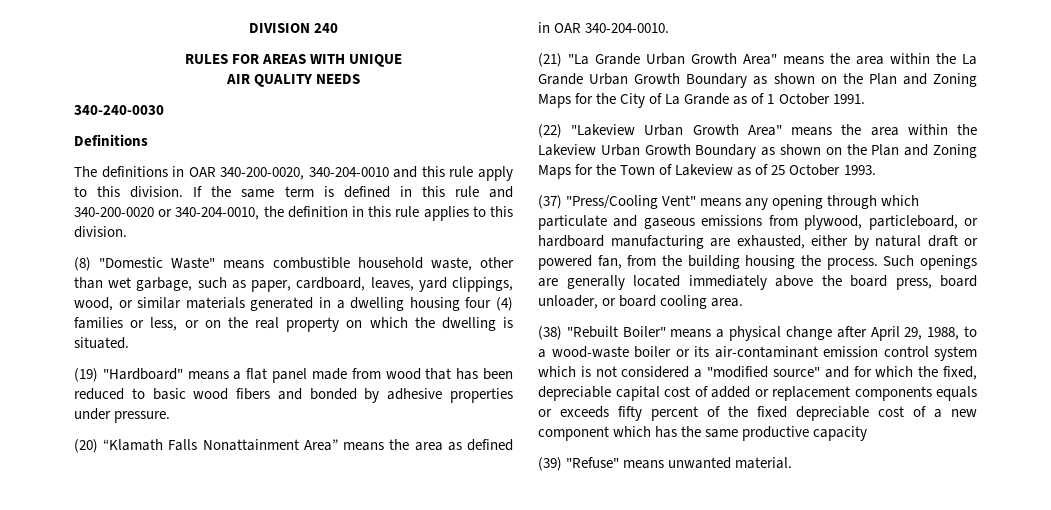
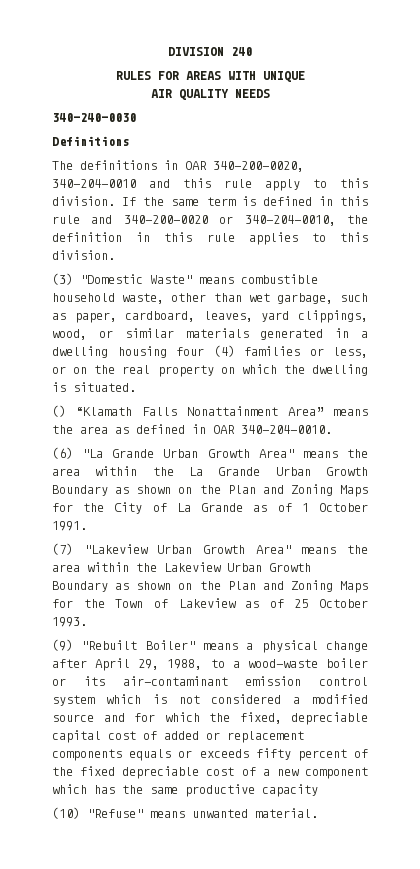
- (8) "Domestic Waste" means combustible household waste, other than wet garbage, such as paper, cardboard, leaves, yard clippings, wood, or similar materials generated in a dwelling housing four (4) families or less, or on the real property on which the dwelling is situated.
+ (3) "Domestic Waste" means combustible household waste, other than wet garbage, such as paper, cardboard, leaves, yard clippings, wood, or similar materials generated in a dwelling housing four (4) families or less, or on the real property on which the dwelling is situated.
- (19) "Hardboard" means a flat panel made from wood that has been reduced to basic wood fibers and bonded by adhesive properties under pressure.
- (20) “Klamath Falls Nonattainment Area” means the area as defined in OAR 340-204-0010.
+ () “Klamath Falls Nonattainment Area” means the area as defined in OAR 340-204-0010.
- (21) "La Grande Urban Growth Area" means the area within the La Grande Urban Growth Boundary as shown on the Plan and Zoning Maps for the City of La Grande as of 1 October 1991.
+ (6) "La Grande Urban Growth Area" means the area within the La Grande Urban Growth Boundary as shown on the Plan and Zoning Maps for the City of La Grande as of 1 October 1991.
- (22) "Lakeview Urban Growth Area" means the area within the Lakeview Urban Growth Boundary as shown on the Plan and Zoning Maps for the Town of Lakeview as of 25 October 1993.
+ (7) "Lakeview Urban Growth Area" means the area within the Lakeview Urban Growth Boundary as shown on the Plan and Zoning Maps for the Town of Lakeview as of 25 October 1993.
- (37) "Press/Cooling Vent" means any opening through which particulate and gaseous emissions from plywood, particleboard, or hardboard manufacturing are exhausted, either by natural draft or powered fan, from the building housing the process. Such openings are generally located immediately above the board press, board unloader, or board cooling area.
- (38) "Rebuilt Boiler" means a physical change after April 29, 1988, to a wood-waste boiler or its air-contaminant emission control system which is not considered a "modified source" and for which the fixed, depreciable capital cost of added or replacement components equals or exceeds fifty percent of the fixed depreciable cost of a new component which has the same productive capacity
+ (9) "Rebuilt Boiler" means a physical change after April 29, 1988, to a wood-waste boiler or its air-contaminant emission control system which is not considered a modified source and for which the fixed, depreciable capital cost of added or replacement components equals or exceeds fifty percent of the fixed depreciable cost of a new component which has the same productive capacity
- (39) "Refuse" means unwanted material.
+ (10) "Refuse" means unwanted material.

